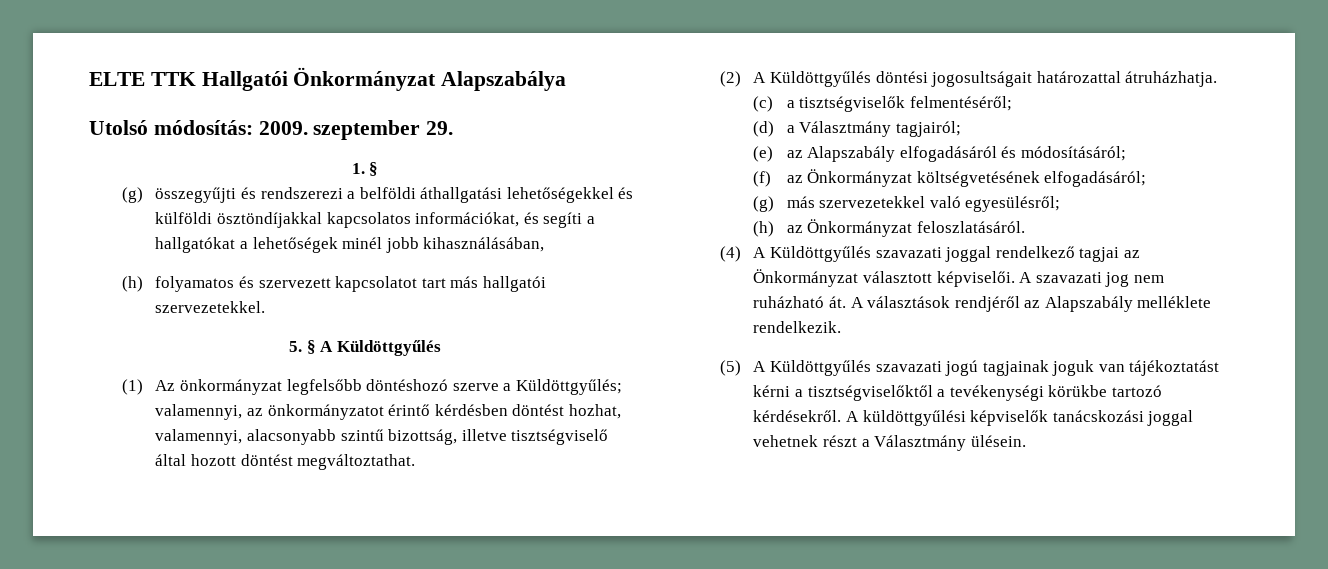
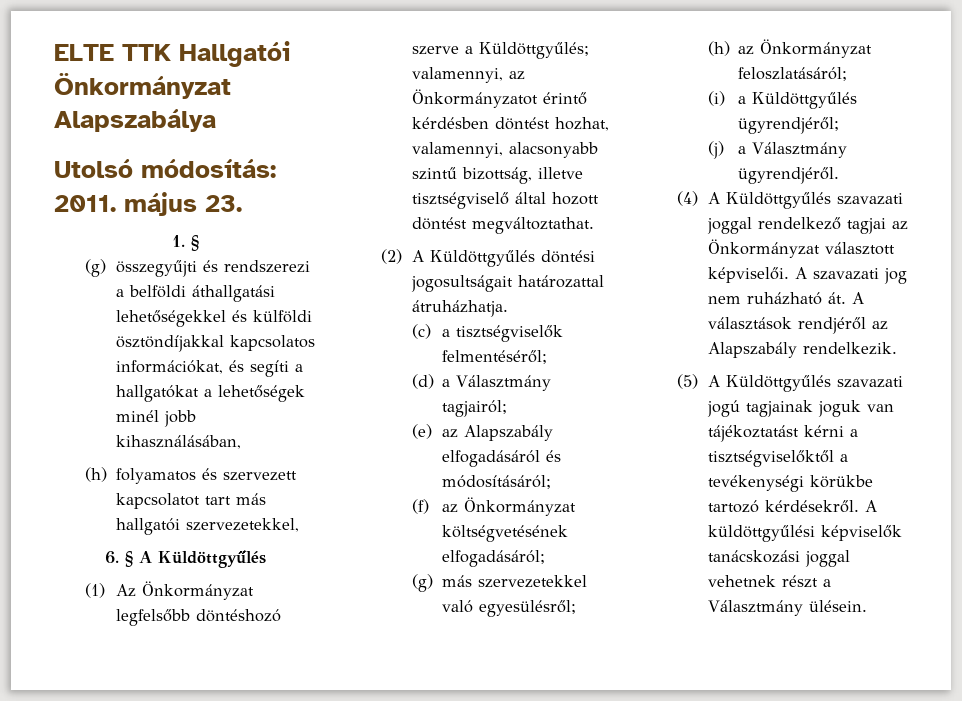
- Utolsó módosítás: 2009. szeptember 29.
+ Utolsó módosítás: 2011. május 23.
- (h) folyamatos és szervezett kapcsolatot tart más hallgatói szervezetekkel.
- 5. § A Küldöttgyűlés
+ (h) folyamatos és szervezett kapcsolatot tart más hallgatói szervezetekkel,
+ 6. § A Küldöttgyűlés
- (1) Az önkormányzat legfelsőbb döntéshozó szerve a Küldöttgyűlés; valamennyi, az önkormányzatot érintő kérdésben döntést hozhat, valamennyi, alacsonyabb szintű bizottság, illetve tisztségviselő által hozott döntést megváltoztathat.
+ (1) Az Önkormányzat legfelsőbb döntéshozó szerve a Küldöttgyűlés; valamennyi, az Önkormányzatot érintő kérdésben döntést hozhat, valamennyi, alacsonyabb szintű bizottság, illetve tisztségviselő által hozott döntést megváltoztathat.
- (h) az Önkormányzat feloszlatásáról.
+ (h) az Önkormányzat feloszlatásáról;
+ (i) a Küldöttgyűlés ügyrendjéről;
+ (j) a Választmány ügyrendjéről.
- A választások rendjéről az Alapszabály melléklete rendelkezik.
+ A választások rendjéről az Alapszabály rendelkezik.

